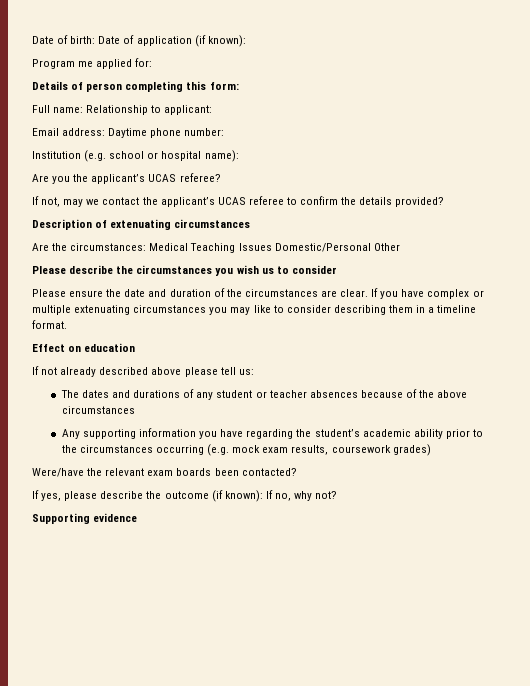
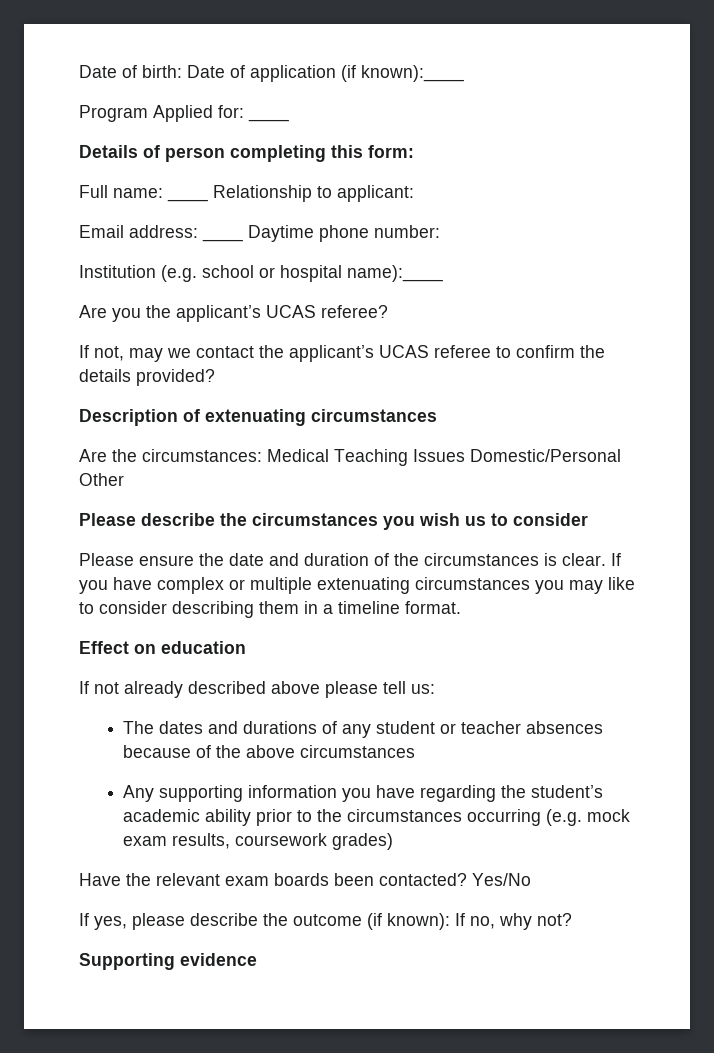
- Date of birth: Date of application (if known):
+ Date of birth: Date of application (if known):____
- Program me applied for:
+ Program Applied for: ____
- Full name: Relationship to applicant:
+ Full name: ____ Relationship to applicant:
- Email address: Daytime phone number:
+ Email address: ____ Daytime phone number:
- Institution (e.g. school or hospital name):
+ Institution (e.g. school or hospital name):____
- Please ensure the date and duration of the circumstances are clear.
+ Please ensure the date and duration of the circumstances is clear.
- Were/have the relevant exam boards been contacted?
+ Have the relevant exam boards been contacted? Yes/No

